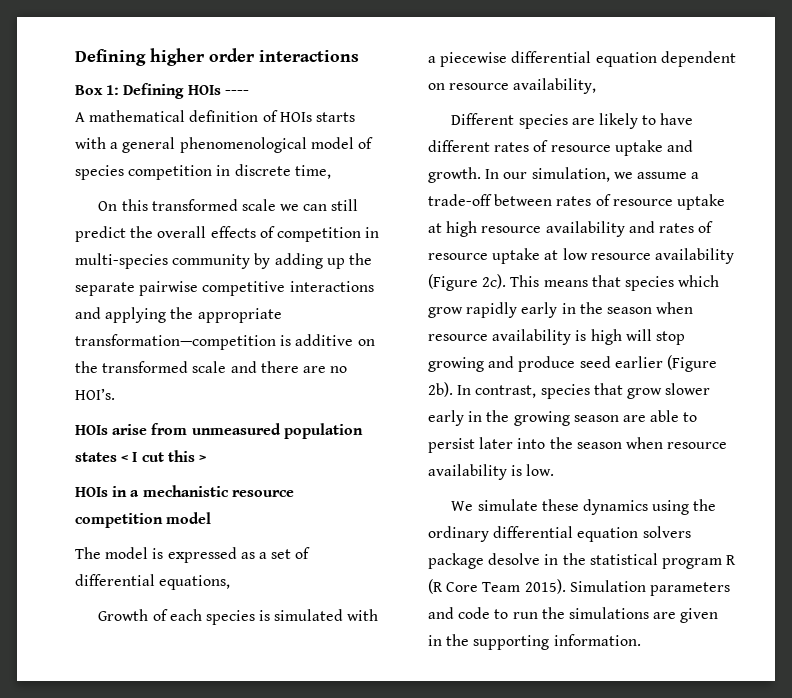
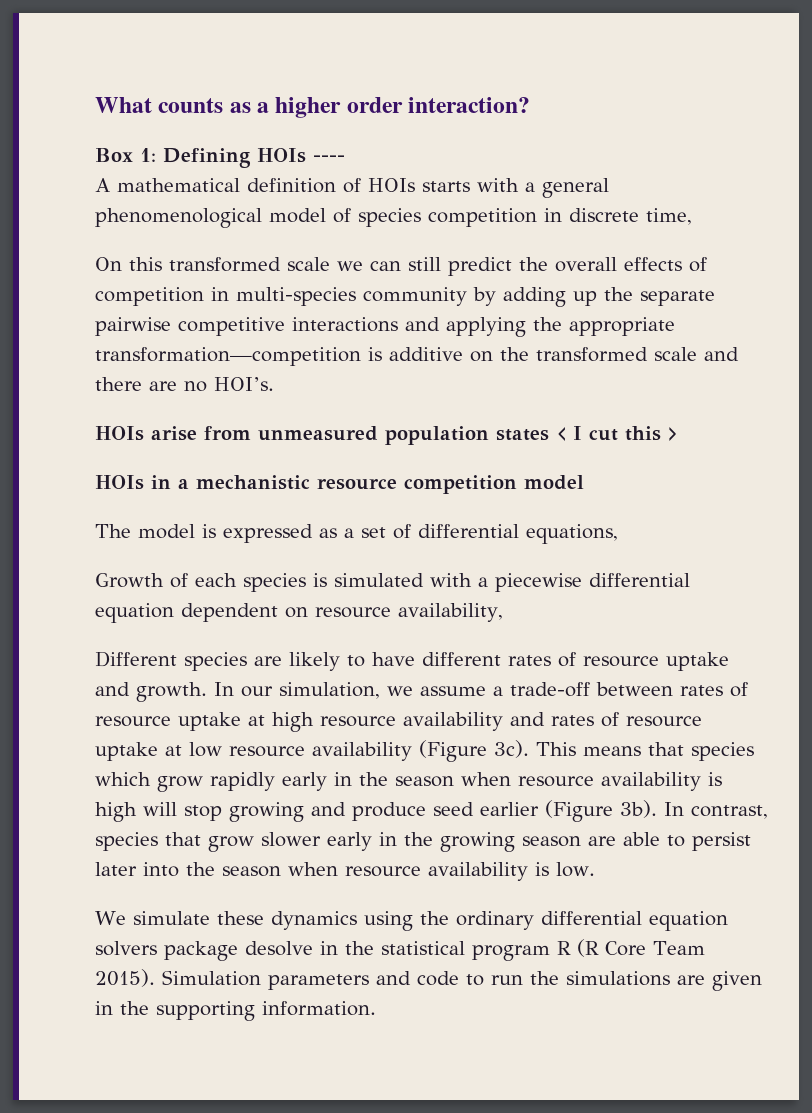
- Defining higher order interactions
+ What counts as a higher order interaction?
- In our simulation, we assume a trade-off between rates of resource uptake at high resource availability and rates of resource uptake at low resource availability (Figure 2c).
+ In our simulation, we assume a trade-off between rates of resource uptake at high resource availability and rates of resource uptake at low resource availability (Figure 3c).
- This means that species which grow rapidly early in the season when resource availability is high will stop growing and produce seed earlier (Figure 2b).
+ This means that species which grow rapidly early in the season when resource availability is high will stop growing and produce seed earlier (Figure 3b).

